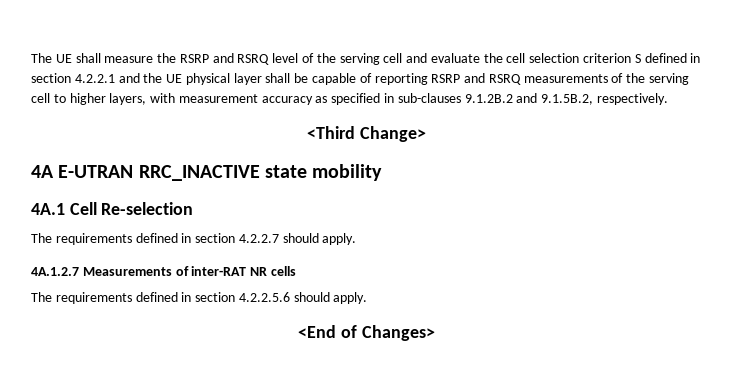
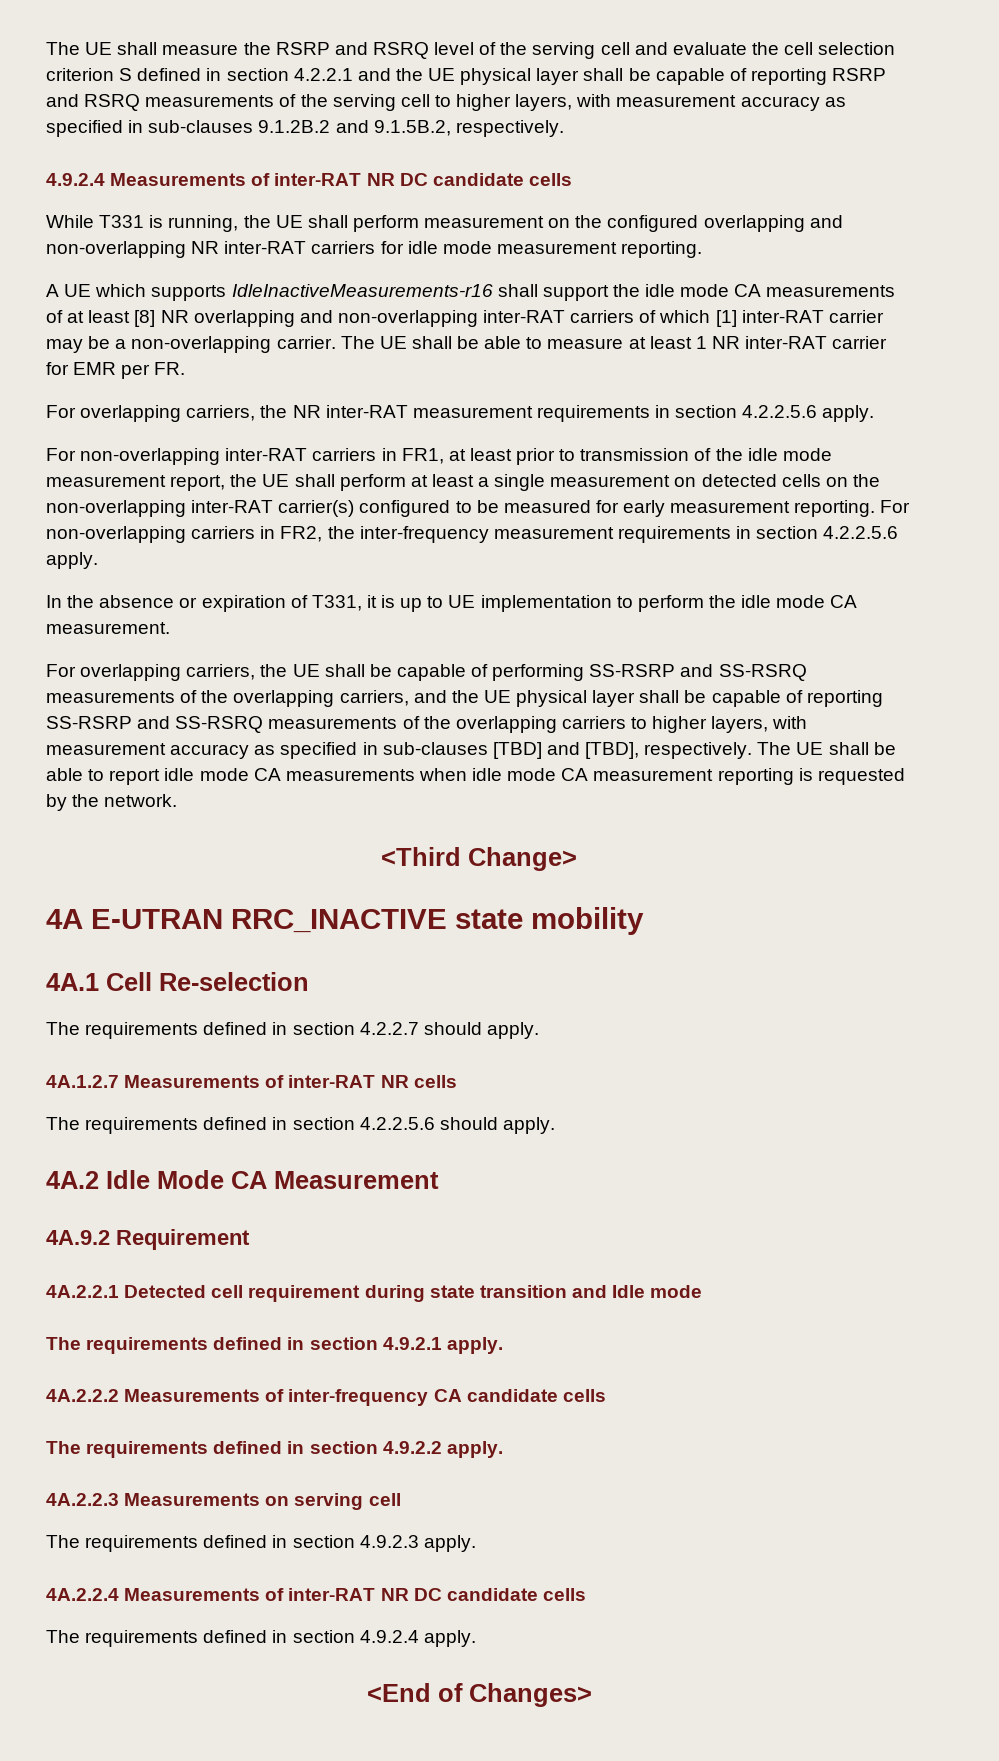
+ 4.9.2.4 Measurements of inter-RAT NR DC candidate cells
+ While T331 is running, the UE shall perform measurement on the configured overlapping and non-overlapping NR inter-RAT carriers for idle mode measurement reporting.
+ A UE which supports IdleInactiveMeasurements-r16 shall support the idle mode CA measurements of at least [8] NR overlapping and non-overlapping inter-RAT carriers of which [1] inter-RAT carrier may be a non-overlapping carrier. The UE shall be able to measure at least 1 NR inter-RAT carrier for EMR per FR.
+ For overlapping carriers, the NR inter-RAT measurement requirements in section 4.2.2.5.6 apply.
+ For non-overlapping inter-RAT carriers in FR1, at least prior to transmission of the idle mode measurement report, the UE shall perform at least a single measurement on detected cells on the non-overlapping inter-RAT carrier(s) configured to be measured for early measurement reporting. For non-overlapping carriers in FR2, the inter-frequency measurement requirements in section 4.2.2.5.6 apply.
+ In the absence or expiration of T331, it is up to UE implementation to perform the idle mode CA measurement.
+ For overlapping carriers, the UE shall be capable of performing SS-RSRP and SS-RSRQ measurements of the overlapping carriers, and the UE physical layer shall be capable of reporting SS-RSRP and SS-RSRQ measurements of the overlapping carriers to higher layers, with measurement accuracy as specified in sub-clauses [TBD] and [TBD], respectively. The UE shall be able to report idle mode CA measurements when idle mode CA measurement reporting is requested by the network.
+ 4A.2 Idle Mode CA Measurement
+ 4A.9.2 Requirement
+ 4A.2.2.1 Detected cell requirement during state transition and Idle mode
+ The requirements defined in section 4.9.2.1 apply.
+ 4A.2.2.2 Measurements of inter-frequency CA candidate cells
+ The requirements defined in section 4.9.2.2 apply.
+ 4A.2.2.3 Measurements on serving cell
+ The requirements defined in section 4.9.2.3 apply.
+ 4A.2.2.4 Measurements of inter-RAT NR DC candidate cells
+ The requirements defined in section 4.9.2.4 apply.

